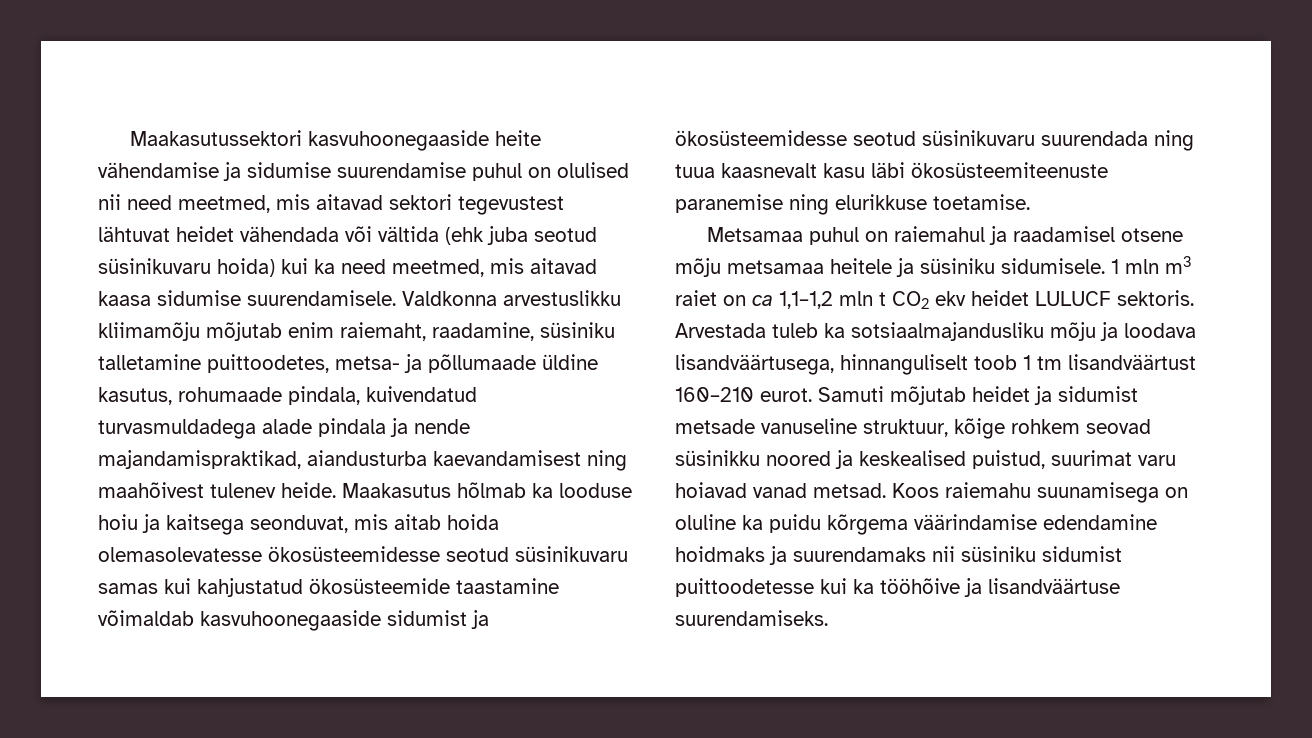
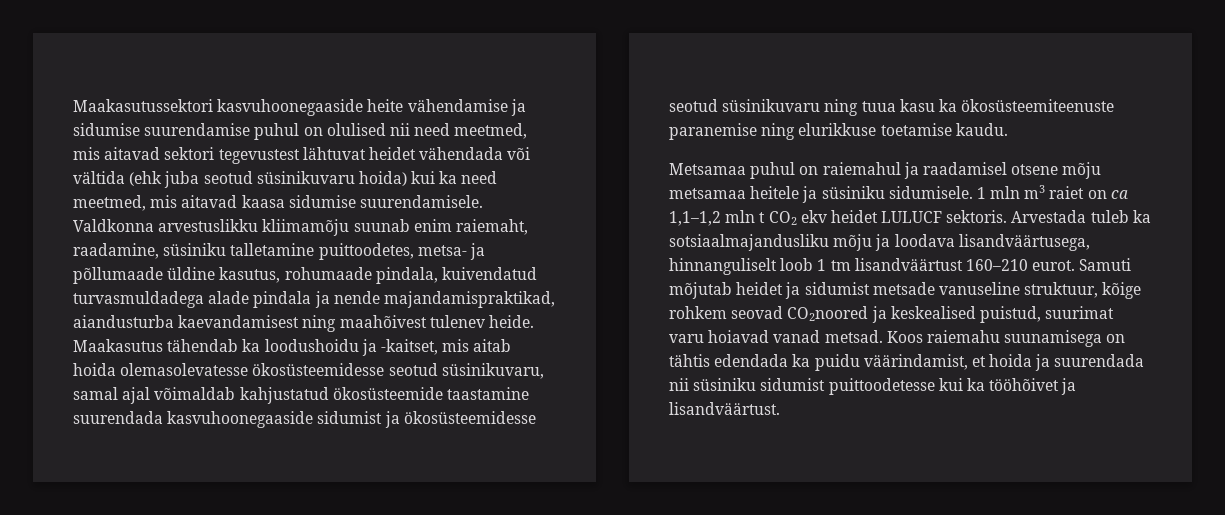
- Valdkonna arvestuslikku kliimamõju mõjutab enim raiemaht, raadamine, süsiniku talletamine puittoodetes, metsa- ja põllumaade üldine kasutus, rohumaade pindala, kuivendatud turvasmuldadega alade pindala ja nende majandamispraktikad, aiandusturba kaevandamisest ning maahõivest tulenev heide.
+ Valdkonna arvestuslikku kliimamõju suunab enim raiemaht, raadamine, süsiniku talletamine puittoodetes, metsa- ja põllumaade üldine kasutus, rohumaade pindala, kuivendatud turvasmuldadega alade pindala ja nende majandamispraktikad, aiandusturba kaevandamisest ning maahõivest tulenev heide.
- Maakasutus hõlmab ka looduse hoiu ja kaitsega seonduvat, mis aitab hoida olemasolevatesse ökosüsteemidesse seotud süsinikuvaru samas kui kahjustatud ökosüsteemide taastamine võimaldab kasvuhoonegaaside sidumist ja ökosüsteemidesse seotud süsinikuvaru suurendada ning tuua kaasnevalt kasu läbi ökosüsteemiteenuste paranemise ning elurikkuse toetamise.
+ Maakasutus tähendab ka loodushoidu ja -kaitset, mis aitab hoida olemasolevatesse ökosüsteemidesse seotud süsinikuvaru, samal ajal võimaldab kahjustatud ökosüsteemide taastamine suurendada kasvuhoonegaaside sidumist ja ökosüsteemidesse seotud süsinikuvaru ning tuua kasu ka ökosüsteemiteenuste paranemise ning elurikkuse toetamise kaudu.
- Arvestada tuleb ka sotsiaalmajandusliku mõju ja loodava lisandväärtusega, hinnanguliselt toob 1 tm lisandväärtust 160–210 eurot.
+ Arvestada tuleb ka sotsiaalmajandusliku mõju ja loodava lisandväärtusega, hinnanguliselt loob 1 tm lisandväärtust 160–210 eurot.
- Samuti mõjutab heidet ja sidumist metsade vanuseline struktuur, kõige rohkem seovad süsinikku noored ja keskealised puistud, suurimat varu hoiavad vanad metsad.
+ Samuti mõjutab heidet ja sidumist metsade vanuseline struktuur, kõige rohkem seovad CO2noored ja keskealised puistud, suurimat varu hoiavad vanad metsad.
- Koos raiemahu suunamisega on oluline ka puidu kõrgema väärindamise edendamine hoidmaks ja suurendamaks nii süsiniku sidumist puittoodetesse kui ka tööhõive ja lisandväärtuse suurendamiseks.
+ Koos raiemahu suunamisega on tähtis edendada ka puidu väärindamist, et hoida ja suurendada nii süsiniku sidumist puittoodetesse kui ka tööhõivet ja lisandväärtust.

